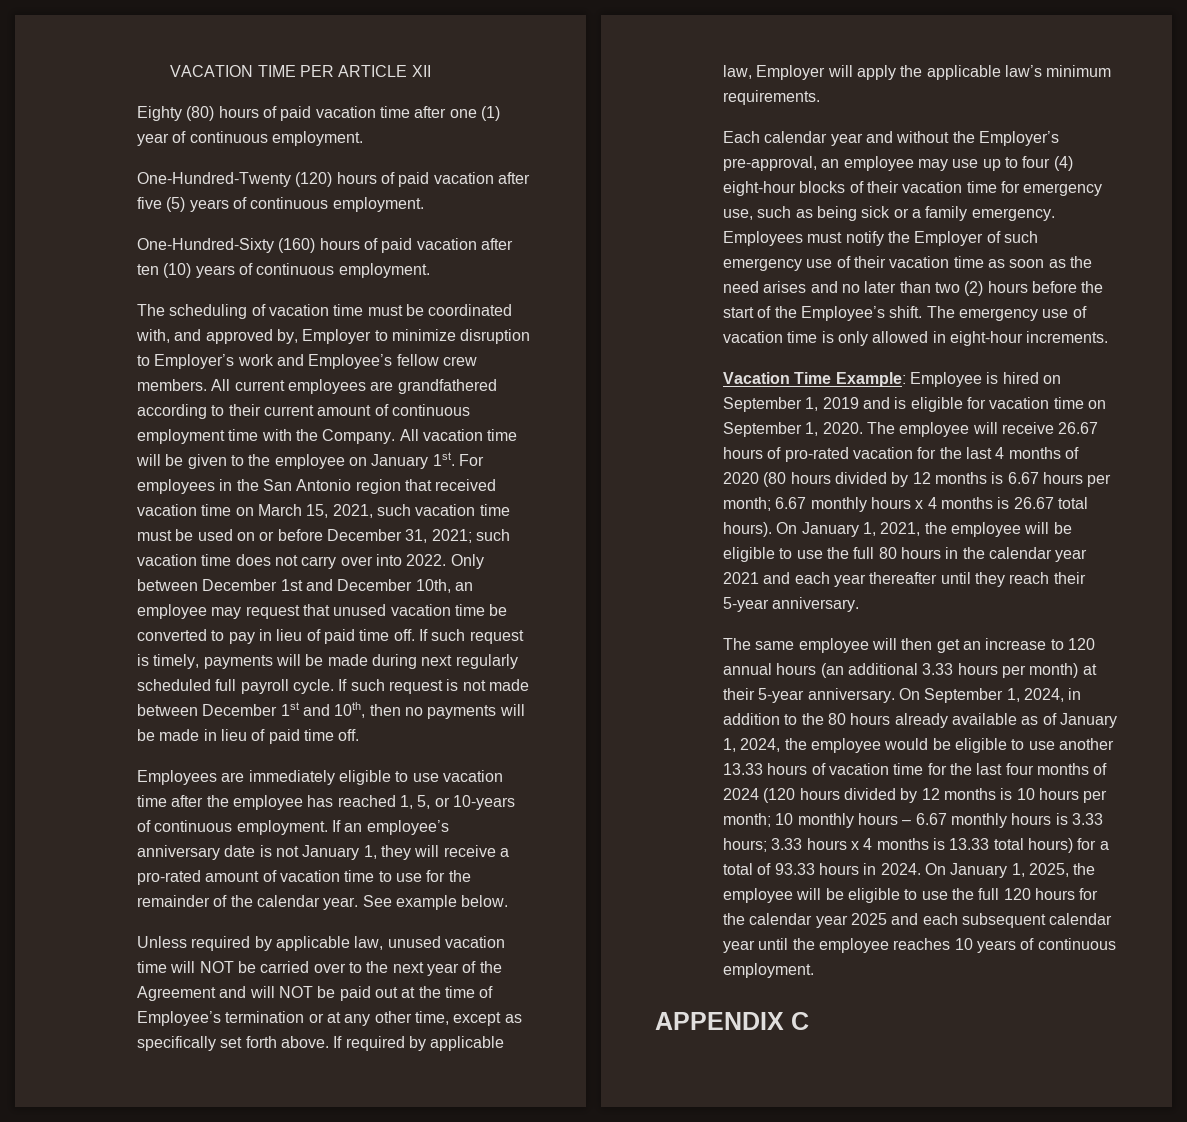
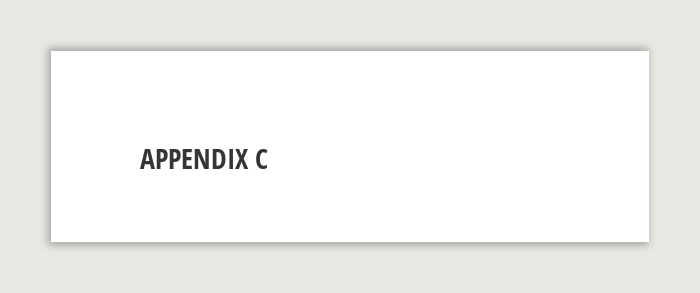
- VACATION TIME PER ARTICLE XII
- Eighty (80) hours of paid vacation time after one (1) year of continuous employment.
- One-Hundred-Twenty (120) hours of paid vacation after five (5) years of continuous employment.
- One-Hundred-Sixty (160) hours of paid vacation after ten (10) years of continuous employment.
- The scheduling of vacation time must be coordinated with, and approved by, Employer to minimize disruption to Employer’s work and Employee’s fellow crew members. All current employees are grandfathered according to their current amount of continuous employment time with the Company. All vacation time will be given to the employee on January 1st. For employees in the San Antonio region that received vacation time on March 15, 2021, such vacation time must be used on or before December 31, 2021; such vacation time does not carry over into 2022. Only between December 1st and December 10th, an employee may request that unused vacation time be converted to pay in lieu of paid time off. If such request is timely, payments will be made during next regularly scheduled full payroll cycle. If such request is not made between December 1st and 10th, then no payments will be made in lieu of paid time off.
- Employees are immediately eligible to use vacation time after the employee has reached 1, 5, or 10-years of continuous employment. If an employee’s anniversary date is not January 1, they will receive a pro-rated amount of vacation time to use for the remainder of the calendar year. See example below.
- Unless required by applicable law, unused vacation time will NOT be carried over to the next year of the Agreement and will NOT be paid out at the time of Employee’s termination or at any other time, except as specifically set forth above. If required by applicable law, Employer will apply the applicable law’s minimum requirements.
- Each calendar year and without the Employer’s pre-approval, an employee may use up to four (4) eight-hour blocks of their vacation time for emergency use, such as being sick or a family emergency. Employees must notify the Employer of such emergency use of their vacation time as soon as the need arises and no later than two (2) hours before the start of the Employee’s shift. The emergency use of vacation time is only allowed in eight-hour increments.
- Vacation Time Example: Employee is hired on September 1, 2019 and is eligible for vacation time on September 1, 2020. The employee will receive 26.67 hours of pro-rated vacation for the last 4 months of 2020 (80 hours divided by 12 months is 6.67 hours per month; 6.67 monthly hours x 4 months is 26.67 total hours). On January 1, 2021, the employee will be eligible to use the full 80 hours in the calendar year 2021 and each year thereafter until they reach their 5-year anniversary.
- The same employee will then get an increase to 120 annual hours (an additional 3.33 hours per month) at their 5-year anniversary. On September 1, 2024, in addition to the 80 hours already available as of January 1, 2024, the employee would be eligible to use another 13.33 hours of vacation time for the last four months of 2024 (120 hours divided by 12 months is 10 hours per month; 10 monthly hours – 6.67 monthly hours is 3.33 hours; 3.33 hours x 4 months is 13.33 total hours) for a total of 93.33 hours in 2024. On January 1, 2025, the employee will be eligible to use the full 120 hours for the calendar year 2025 and each subsequent calendar year until the employee reaches 10 years of continuous employment.

